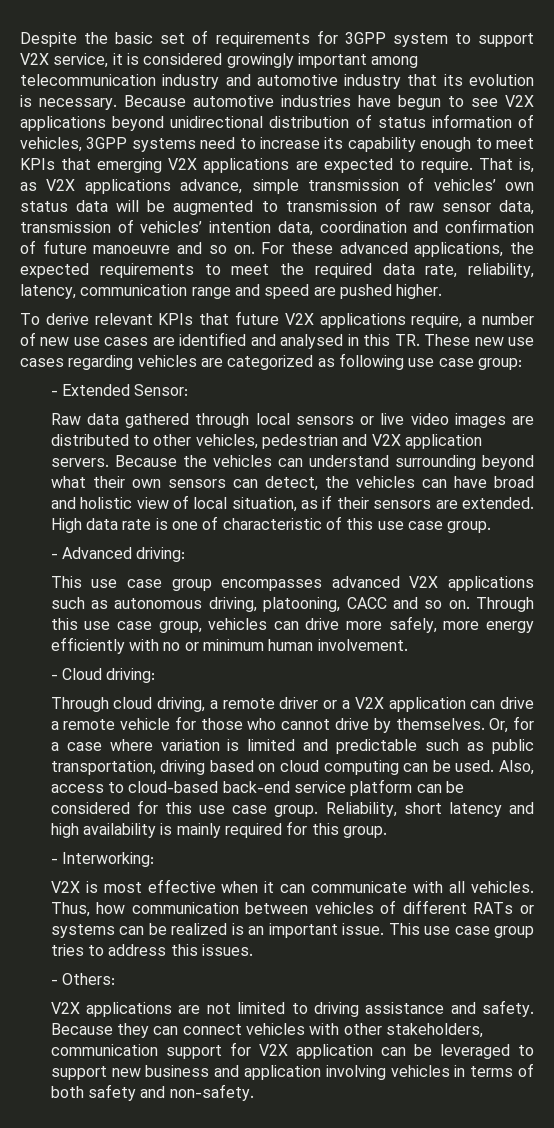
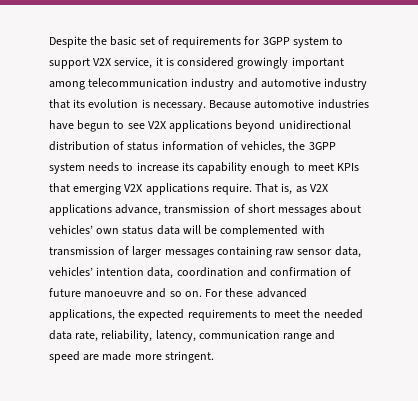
- Because automotive industries have begun to see V2X applications beyond unidirectional distribution of status information of vehicles, 3GPP systems need to increase its capability enough to meet KPIs that emerging V2X applications are expected to require.
+ Because automotive industries have begun to see V2X applications beyond unidirectional distribution of status information of vehicles, the 3GPP system needs to increase its capability enough to meet KPIs that emerging V2X applications require.
- That is, as V2X applications advance, simple transmission of vehicles’ own status data will be augmented to transmission of raw sensor data, transmission of vehicles’ intention data, coordination and confirmation of future manoeuvre and so on.
+ That is, as V2X applications advance, transmission of short messages about vehicles’ own status data will be complemented with transmission of larger messages containing raw sensor data, vehicles’ intention data, coordination and confirmation of future manoeuvre and so on.
- For these advanced applications, the expected requirements to meet the required data rate, reliability, latency, communication range and speed are pushed higher.
- To derive relevant KPIs that future V2X applications require, a number of new use cases are identified and analysed in this TR. These new use cases regarding vehicles are categorized as following use case group:
- - Extended Sensor:
- Raw data gathered through local sensors or live video images are distributed to other vehicles, pedestrian and V2X application servers. Because the vehicles can understand surrounding beyond what their own sensors can detect, the vehicles can have broad and holistic view of local situation, as if their sensors are extended. High data rate is one of characteristic of this use case group.
- - Advanced driving:
- This use case group encompasses advanced V2X applications such as autonomous driving, platooning, CACC and so on. Through this use case group, vehicles can drive more safely, more energy efficiently with no or minimum human involvement.
- - Cloud driving:
- Through cloud driving, a remote driver or a V2X application can drive a remote vehicle for those who cannot drive by themselves. Or, for a case where variation is limited and predictable such as public transportation, driving based on cloud computing can be used. Also, access to cloud-based back-end service platform can be considered for this use case group. Reliability, short latency and high availability is mainly required for this group.
- - Interworking:
- V2X is most effective when it can communicate with all vehicles. Thus, how communication between vehicles of different RATs or systems can be realized is an important issue. This use case group tries to address this issues.
- - Others:
- V2X applications are not limited to driving assistance and safety. Because they can connect vehicles with other stakeholders, communication support for V2X application can be leveraged to support new business and application involving vehicles in terms of both safety and non-safety.
+ For these advanced applications, the expected requirements to meet the needed data rate, reliability, latency, communication range and speed are made more stringent.

